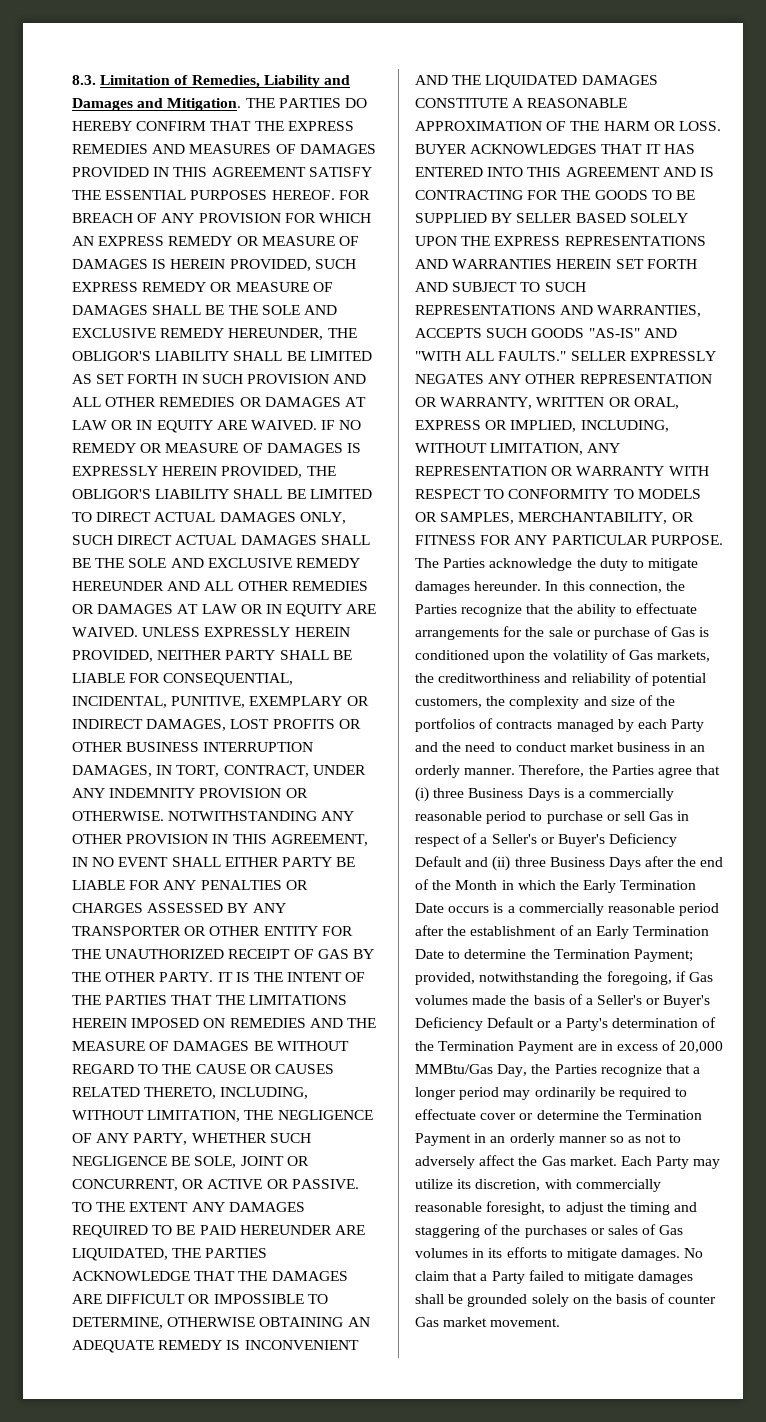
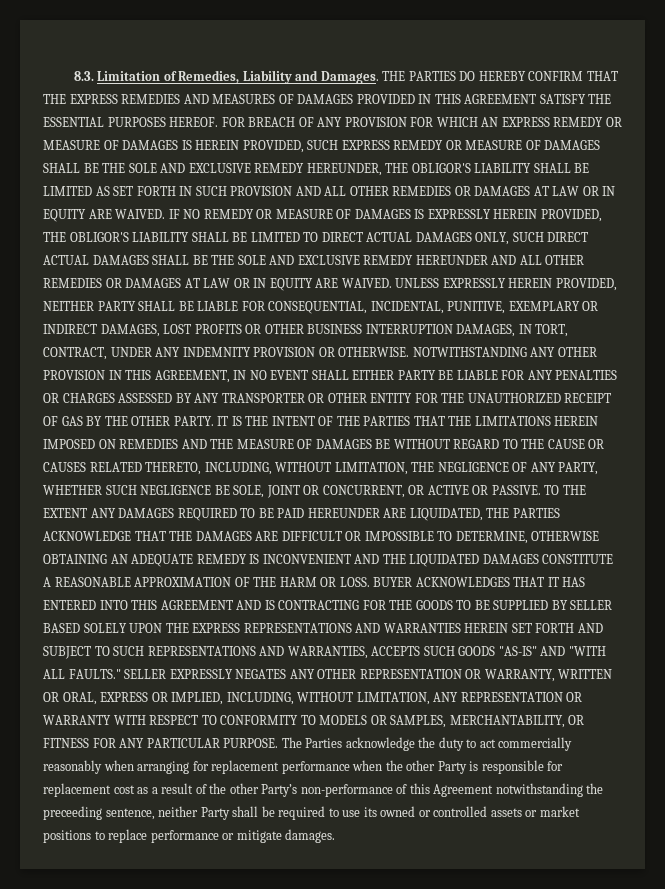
- 8.3. Limitation of Remedies, Liability and Damages and Mitigation.
+ 8.3. Limitation of Remedies, Liability and Damages.
- The Parties acknowledge the duty to mitigate damages hereunder. In this connection, the Parties recognize that the ability to effectuate arrangements for the sale or purchase of Gas is conditioned upon the volatility of Gas markets, the creditworthiness and reliability of potential customers, the complexity and size of the portfolios of contracts managed by each Party and the need to conduct market business in an orderly manner. Therefore, the Parties agree that (i) three Business Days is a commercially reasonable period to purchase or sell Gas in respect of a Seller's or Buyer's Deficiency Default and (ii) three Business Days after the end of the Month in which the Early Termination Date occurs is a commercially reasonable period after the establishment of an Early Termination Date to determine the Termination Payment; provided, notwithstanding the foregoing, if Gas volumes made the basis of a Seller's or Buyer's Deficiency Default or a Party's determination of the Termination Payment are in excess of 20,000 MMBtu/Gas Day, the Parties recognize that a longer period may ordinarily be required to effectuate cover or determine the Termination Payment in an orderly manner so as not to adversely affect the Gas market. Each Party may utilize its discretion, with commercially reasonable foresight, to adjust the timing and staggering of the purchases or sales of Gas volumes in its efforts to mitigate damages. No claim that a Party failed to mitigate damages shall be grounded solely on the basis of counter Gas market movement.
+ The Parties acknowledge the duty to act commercially reasonably when arranging for replacement performance when the other Party is responsible for replacement cost as a result of the other Party’s non-performance of this Agreement notwithstanding the preceeding sentence, neither Party shall be required to use its owned or controlled assets or market positions to replace performance or mitigate damages.

